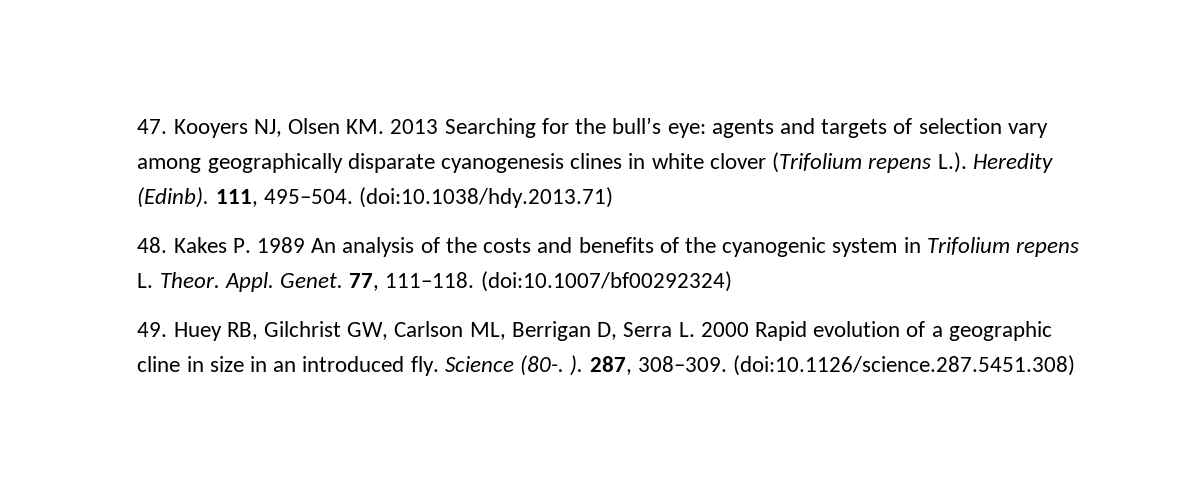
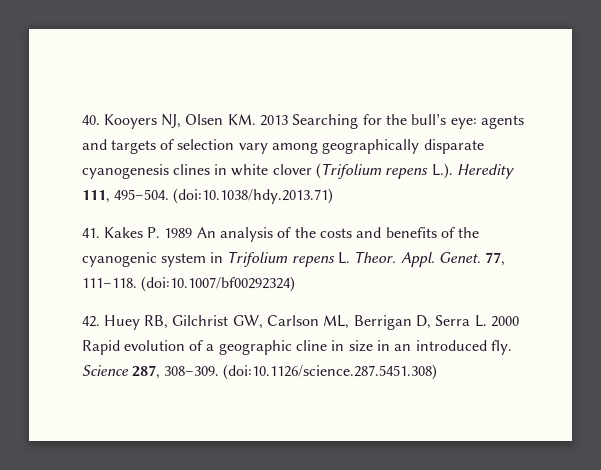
- 47. Kooyers NJ, Olsen KM. 2013 Searching for the bull’s eye: agents and targets of selection vary among geographically disparate cyanogenesis clines in white clover (Trifolium repens L.). Heredity (Edinb). 111, 495–504.
+ 40. Kooyers NJ, Olsen KM. 2013 Searching for the bull’s eye: agents and targets of selection vary among geographically disparate cyanogenesis clines in white clover (Trifolium repens L.). Heredity 111, 495–504.
- 48. Kakes P. 1989 An analysis of the costs and benefits of the cyanogenic system in Trifolium repens L. Theor.
+ 41. Kakes P. 1989 An analysis of the costs and benefits of the cyanogenic system in Trifolium repens L. Theor.
- 49. Huey RB, Gilchrist GW, Carlson ML, Berrigan D, Serra L. 2000 Rapid evolution of a geographic cline in size in an introduced fly.
+ 42. Huey RB, Gilchrist GW, Carlson ML, Berrigan D, Serra L. 2000 Rapid evolution of a geographic cline in size in an introduced fly.
- Science (80-. ). 287, 308–309.
+ Science 287, 308–309.

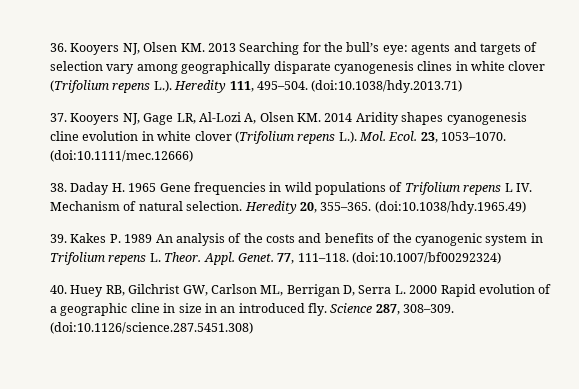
- 40. Kooyers NJ, Olsen KM. 2013 Searching for the bull’s eye: agents and targets of selection vary among geographically disparate cyanogenesis clines in white clover (Trifolium repens L.). Heredity 111, 495–504.
+ 36. Kooyers NJ, Olsen KM. 2013 Searching for the bull’s eye: agents and targets of selection vary among geographically disparate cyanogenesis clines in white clover (Trifolium repens L.). Heredity 111, 495–504.
- 41. Kakes P. 1989 An analysis of the costs and benefits of the cyanogenic system in Trifolium repens L. Theor.
+ 37. Kooyers NJ, Gage LR, Al-Lozi A, Olsen KM. 2014 Aridity shapes cyanogenesis cline evolution in white clover (Trifolium repens L.). Mol. Ecol. 23, 1053–1070. (doi:10.1111/mec.12666)
+ 38. Daday H. 1965 Gene frequencies in wild populations of Trifolium repens L IV. Mechanism of natural selection. Heredity 20, 355–365. (doi:10.1038/hdy.1965.49)
+ 39. Kakes P. 1989 An analysis of the costs and benefits of the cyanogenic system in Trifolium repens L. Theor.
- 42. Huey RB, Gilchrist GW, Carlson ML, Berrigan D, Serra L. 2000 Rapid evolution of a geographic cline in size in an introduced fly.
+ 40. Huey RB, Gilchrist GW, Carlson ML, Berrigan D, Serra L. 2000 Rapid evolution of a geographic cline in size in an introduced fly.

